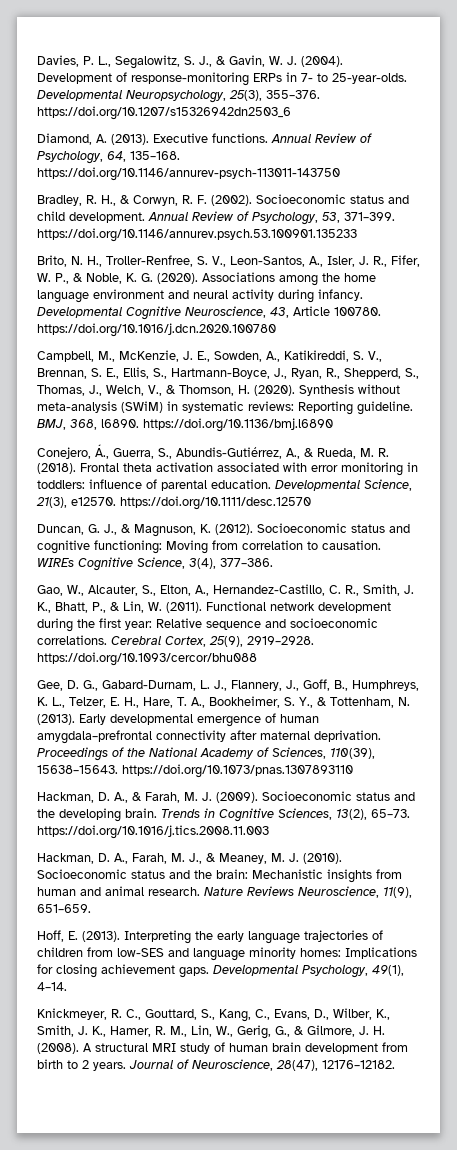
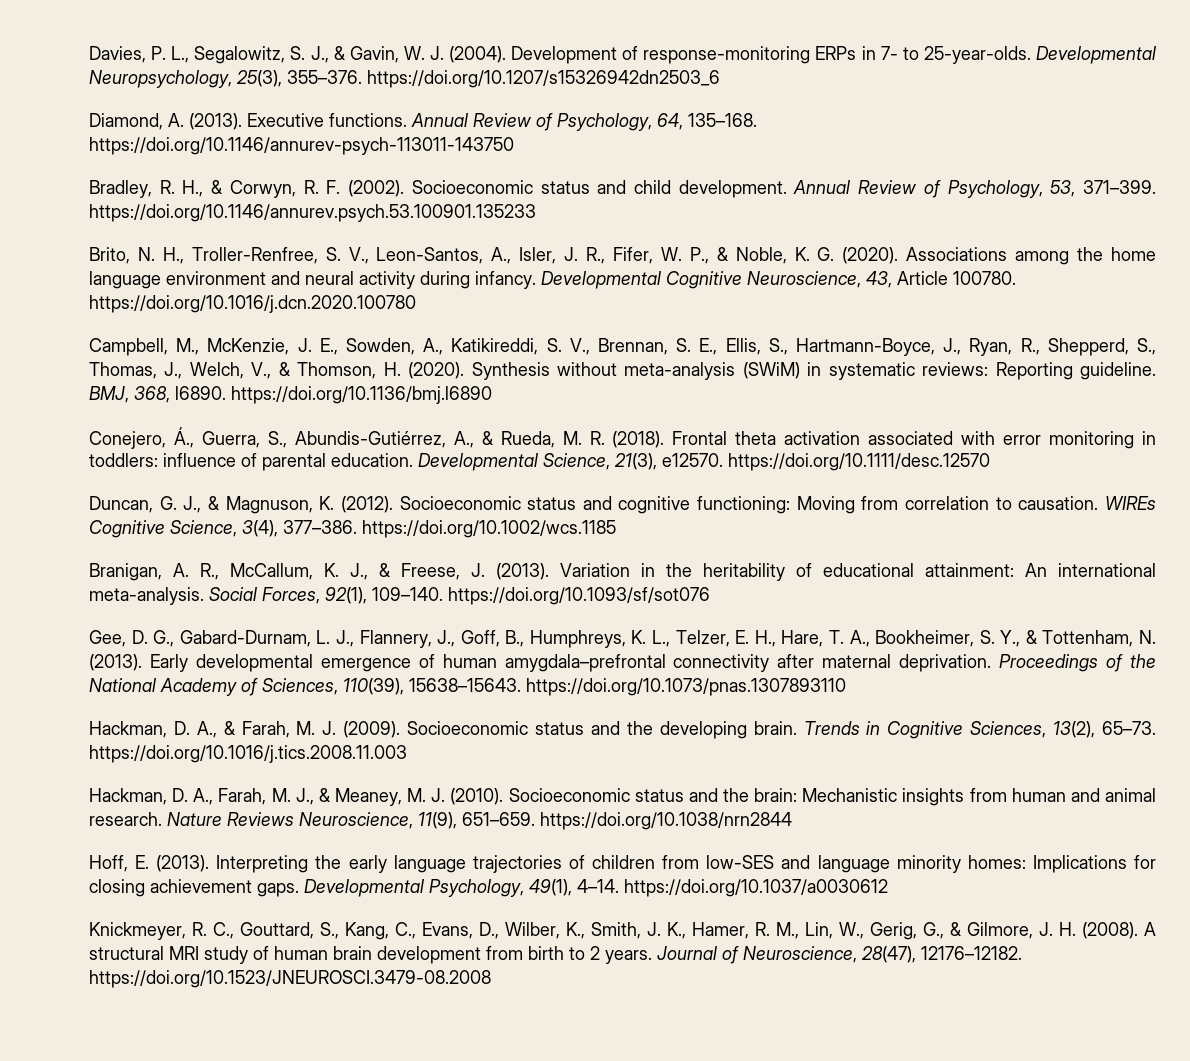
- WIREs Cognitive Science, 3(4), 377–386.
- Gao, W., Alcauter, S., Elton, A., Hernandez-Castillo, C. R., Smith, J. K., Bhatt, P., & Lin, W. (2011). Functional network development during the first year: Relative sequence and socioeconomic correlations. Cerebral Cortex, 25(9), 2919–2928. https://doi.org/10.1093/cercor/bhu088
+ WIREs Cognitive Science, 3(4), 377–386. https://doi.org/10.1002/wcs.1185
+ Branigan, A. R., McCallum, K. J., & Freese, J. (2013). Variation in the heritability of educational attainment: An international meta-analysis. Social Forces, 92(1), 109–140. https://doi.org/10.1093/sf/sot076
- Nature Reviews Neuroscience, 11(9), 651–659.
+ Nature Reviews Neuroscience, 11(9), 651–659. https://doi.org/10.1038/nrn2844
- Developmental Psychology, 49(1), 4–14.
+ Developmental Psychology, 49(1), 4–14. https://doi.org/10.1037/a0030612
- Journal of Neuroscience, 28(47), 12176–12182.
+ Journal of Neuroscience, 28(47), 12176–12182. https://doi.org/10.1523/JNEUROSCI.3479-08.2008

